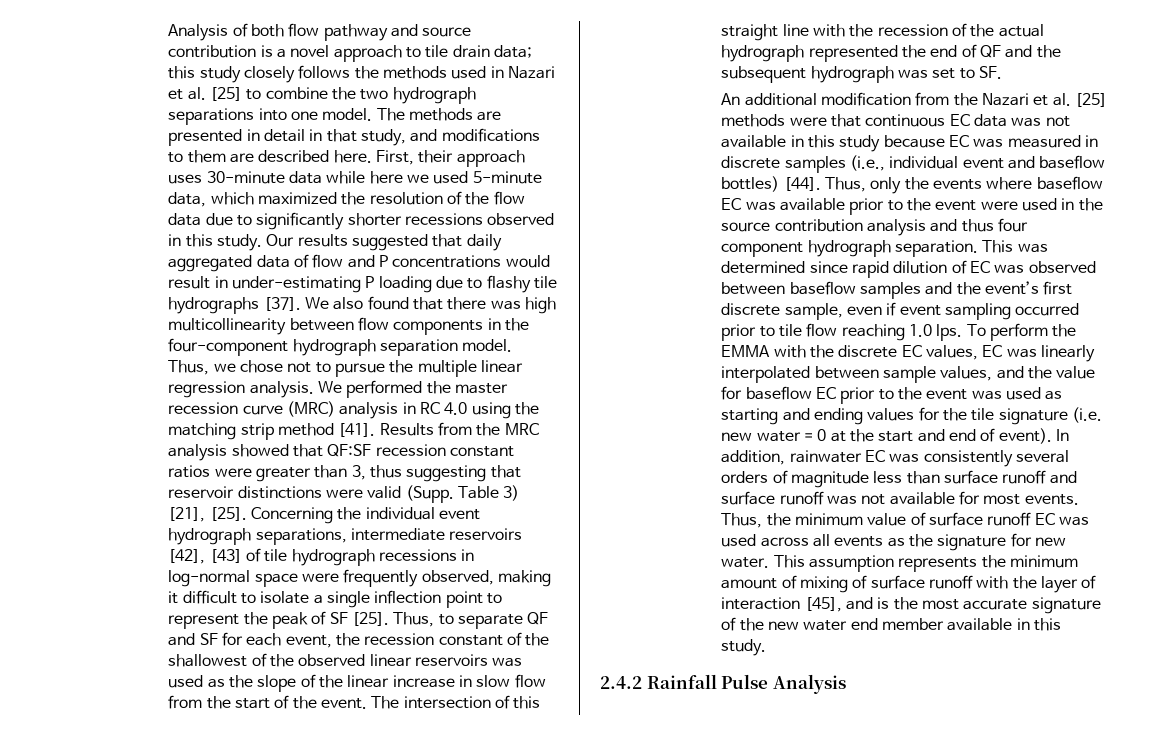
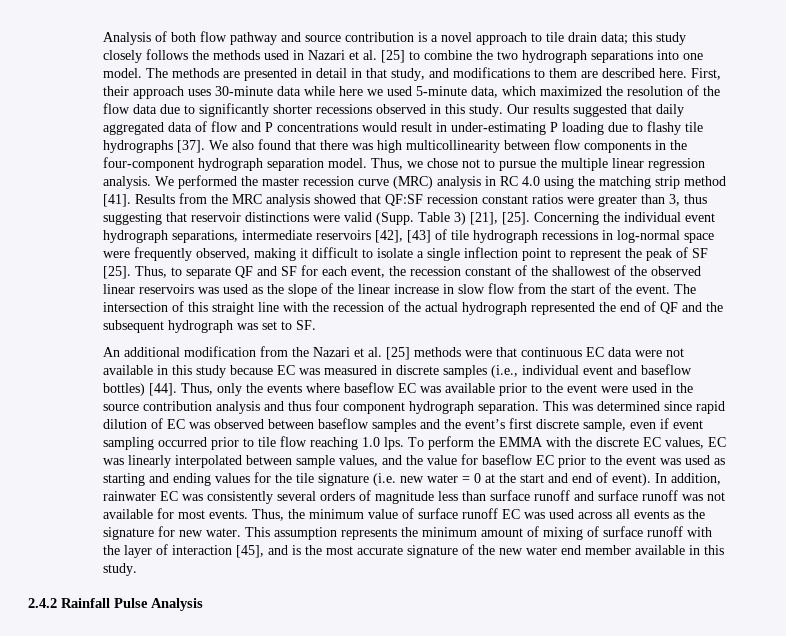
- An additional modification from the Nazari et al. [25] methods were that continuous EC data was not available in this study because EC was measured in discrete samples (i.e., individual event and baseflow bottles) [44].
+ An additional modification from the Nazari et al. [25] methods were that continuous EC data were not available in this study because EC was measured in discrete samples (i.e., individual event and baseflow bottles) [44].

